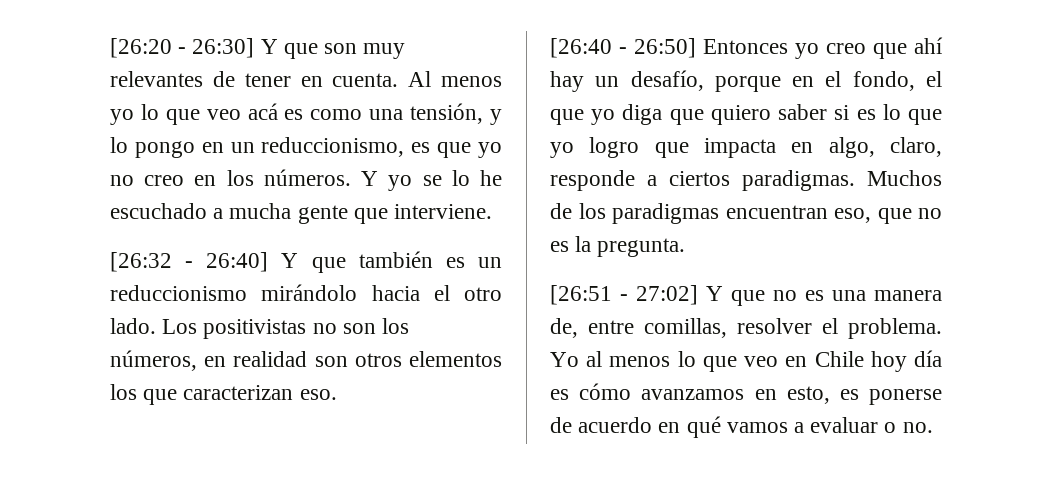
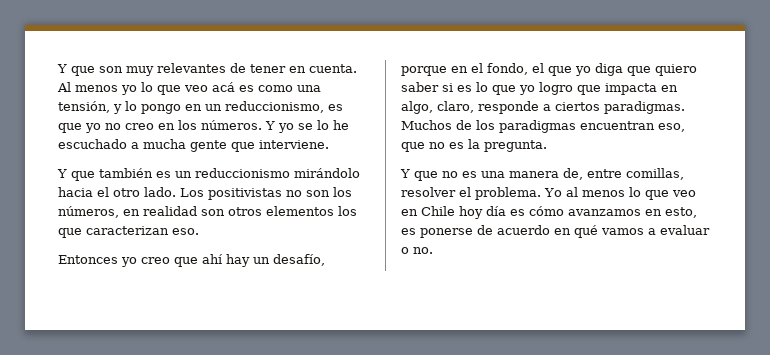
- [26:20 - 26:30] Y que son muy relevantes de tener en cuenta.
+ Y que son muy relevantes de tener en cuenta.
- [26:32 - 26:40] Y que también es un reduccionismo mirándolo hacia el otro lado.
+ Y que también es un reduccionismo mirándolo hacia el otro lado.
- [26:40 - 26:50] Entonces yo creo que ahí hay un desafío, porque en el fondo, el que yo diga que quiero saber si es lo que yo logro que impacta en algo, claro, responde a ciertos paradigmas.
+ Entonces yo creo que ahí hay un desafío, porque en el fondo, el que yo diga que quiero saber si es lo que yo logro que impacta en algo, claro, responde a ciertos paradigmas.
- [26:51 - 27:02] Y que no es una manera de, entre comillas, resolver el problema.
+ Y que no es una manera de, entre comillas, resolver el problema.

